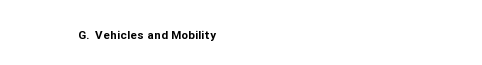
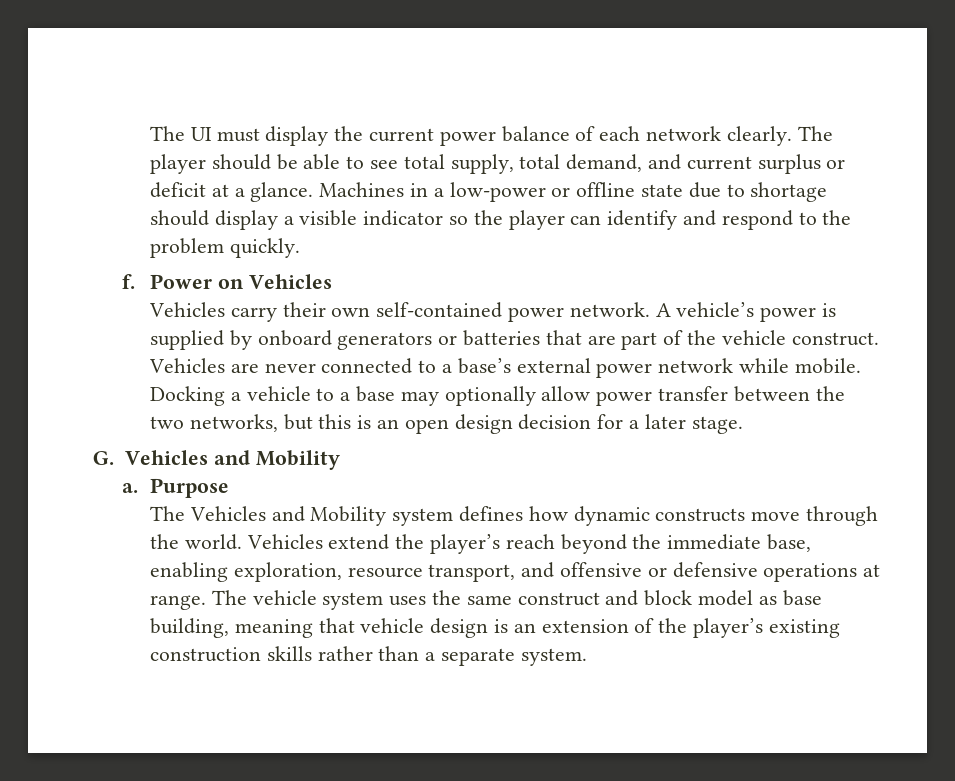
+ The UI must display the current power balance of each network clearly. The player should be able to see total supply, total demand, and current surplus or deficit at a glance. Machines in a low-power or offline state due to shortage should display a visible indicator so the player can identify and respond to the problem quickly.
+ f. Power on Vehicles
+ Vehicles carry their own self-contained power network. A vehicle’s power is supplied by onboard generators or batteries that are part of the vehicle construct. Vehicles are never connected to a base’s external power network while mobile. Docking a vehicle to a base may optionally allow power transfer between the two networks, but this is an open design decision for a later stage.
  G. Vehicles and Mobility
+ a. Purpose
+ The Vehicles and Mobility system defines how dynamic constructs move through the world. Vehicles extend the player’s reach beyond the immediate base, enabling exploration, resource transport, and offensive or defensive operations at range. The vehicle system uses the same construct and block model as base building, meaning that vehicle design is an extension of the player’s existing construction skills rather than a separate system.

